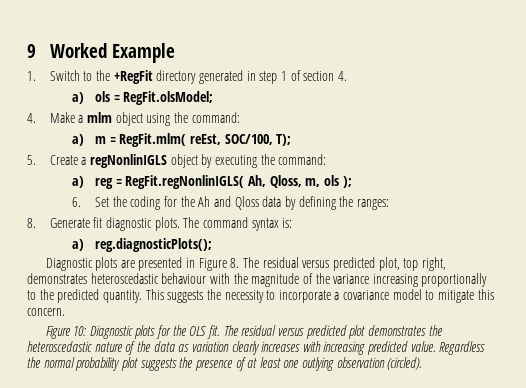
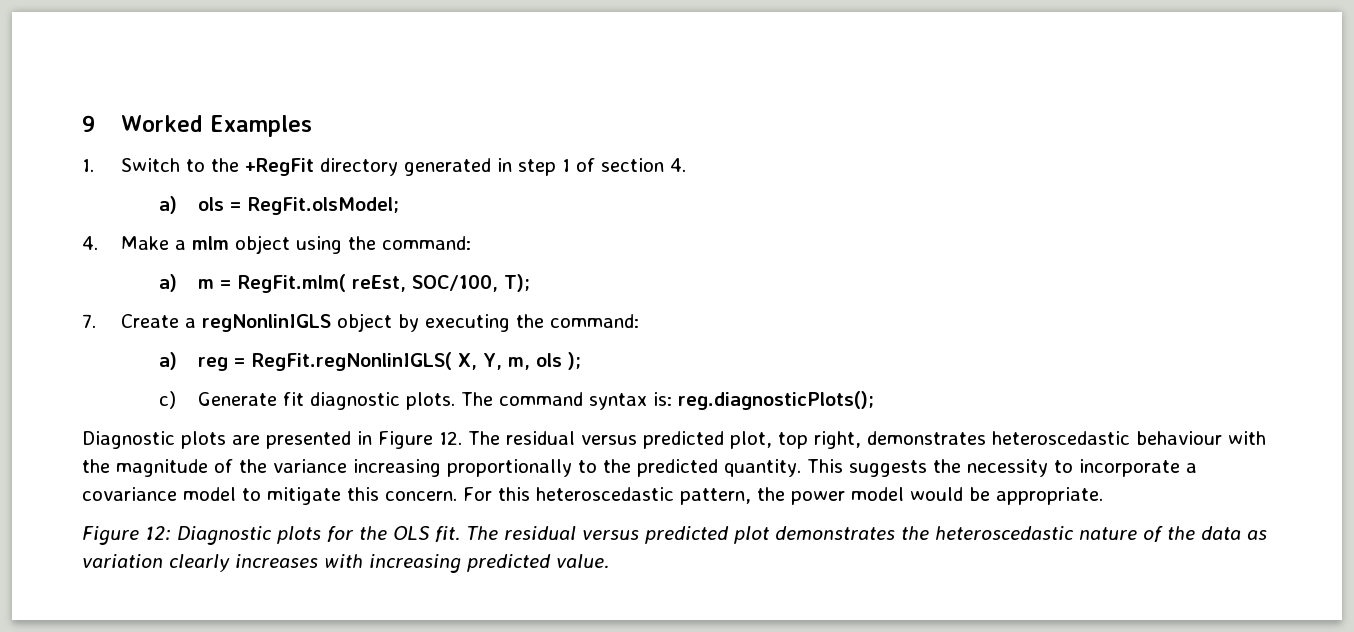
- 9 Worked Example
+ 9 Worked Examples
- 5. Create a regNonlinIGLS object by executing the command:
+ 7. Create a regNonlinIGLS object by executing the command:
- a) reg = RegFit.regNonlinIGLS( Ah, Qloss, m, ols );
+ a) reg = RegFit.regNonlinIGLS( X, Y, m, ols );
- 6. Set the coding for the Ah and Qloss data by defining the ranges:
- 8. Generate fit diagnostic plots.
+ c) Generate fit diagnostic plots.
- The command syntax is:
- a) reg.diagnosticPlots();
+ The command syntax is: reg.diagnosticPlots();
- Diagnostic plots are presented in Figure 8. The residual versus predicted plot, top right, demonstrates heteroscedastic behaviour with the magnitude of the variance increasing proportionally to the predicted quantity.
+ Diagnostic plots are presented in Figure 12. The residual versus predicted plot, top right, demonstrates heteroscedastic behaviour with the magnitude of the variance increasing proportionally to the predicted quantity.
- This suggests the necessity to incorporate a covariance model to mitigate this concern.
- Figure 10: Diagnostic plots for the OLS fit.
+ This suggests the necessity to incorporate a covariance model to mitigate this concern. For this heteroscedastic pattern, the power model would be appropriate.
+ Figure 12: Diagnostic plots for the OLS fit.
- Regardless the normal probability plot suggests the presence of at least one outlying observation (circled).

